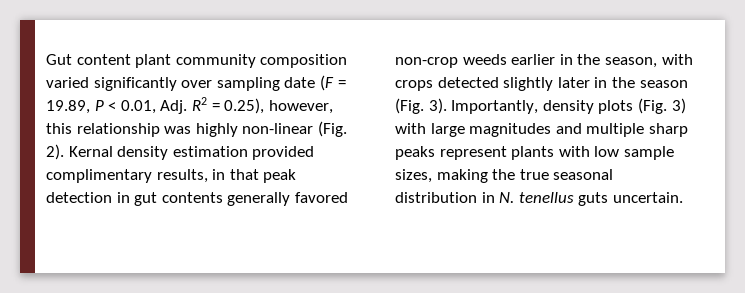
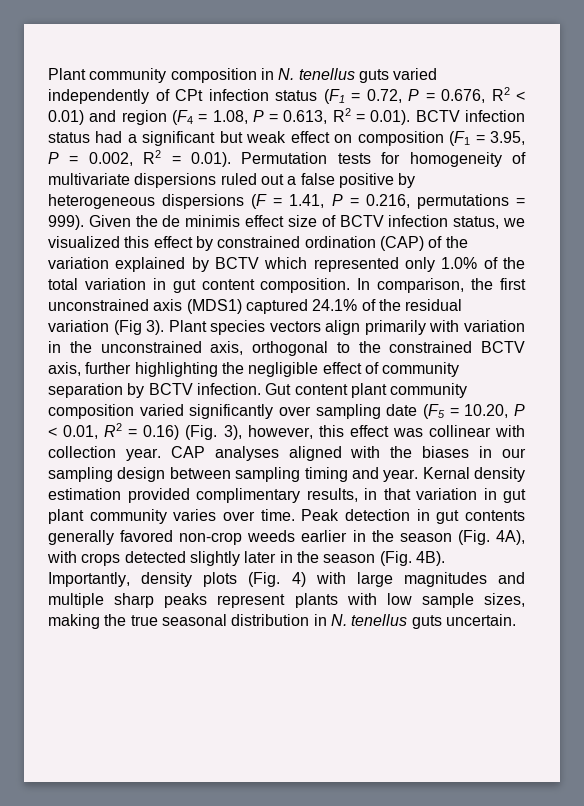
+ Plant community composition in N. tenellus guts varied independently of CPt infection status (F1 = 0.72, P = 0.676, R2 < 0.01) and region (F4 = 1.08, P = 0.613, R2 = 0.01). BCTV infection status had a significant but weak effect on composition (F1 = 3.95, P = 0.002, R2 = 0.01). Permutation tests for homogeneity of multivariate dispersions ruled out a false positive by heterogeneous dispersions (F = 1.41, P = 0.216, permutations = 999). Given the de minimis effect size of BCTV infection status, we visualized this effect by constrained ordination (CAP) of the variation explained by BCTV which represented only 1.0% of the total variation in gut content composition. In comparison, the first unconstrained axis (MDS1) captured 24.1% of the residual variation (Fig 3). Plant species vectors align primarily with variation in the unconstrained axis, orthogonal to the constrained BCTV axis, further highlighting the negligible effect of community separation by BCTV infection.
- Gut content plant community composition varied significantly over sampling date (F = 19.89, P < 0.01, Adj. R2 = 0.25), however, this relationship was highly non-linear (Fig. 2).
+ Gut content plant community composition varied significantly over sampling date (F5 = 10.20, P < 0.01, R2 = 0.16) (Fig. 3), however, this effect was collinear with collection year. CAP analyses aligned with the biases in our sampling design between sampling timing and year.
- Kernal density estimation provided complimentary results, in that peak detection in gut contents generally favored non-crop weeds earlier in the season, with crops detected slightly later in the season (Fig. 3).
+ Kernal density estimation provided complimentary results, in that variation in gut plant community varies over time. Peak detection in gut contents generally favored non-crop weeds earlier in the season (Fig. 4A), with crops detected slightly later in the season (Fig. 4B).
- Importantly, density plots (Fig. 3) with large magnitudes and multiple sharp peaks represent plants with low sample sizes, making the true seasonal distribution in N. tenellus guts uncertain.
+ Importantly, density plots (Fig. 4) with large magnitudes and multiple sharp peaks represent plants with low sample sizes, making the true seasonal distribution in N. tenellus guts uncertain.

